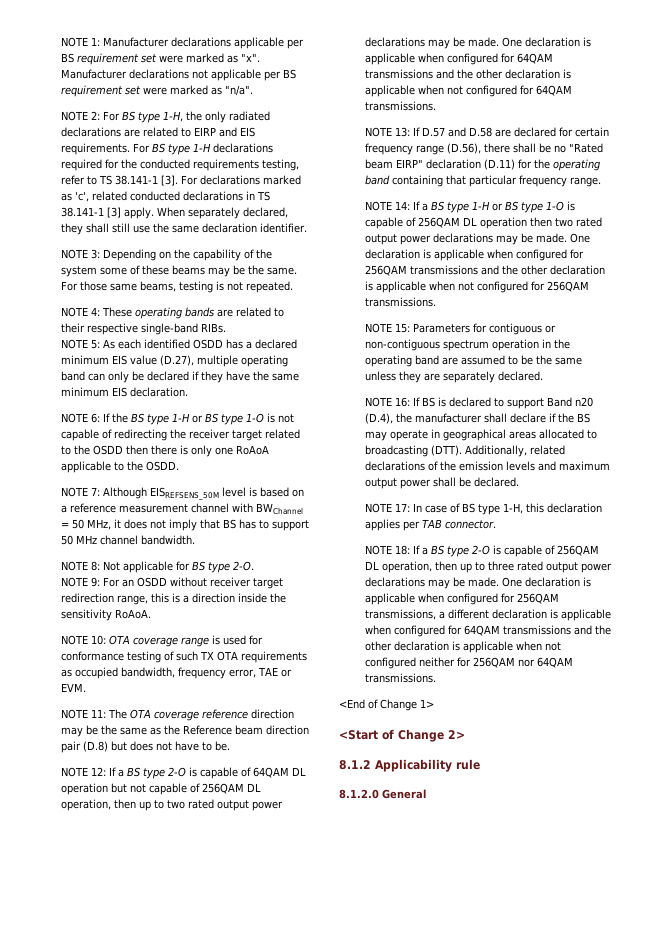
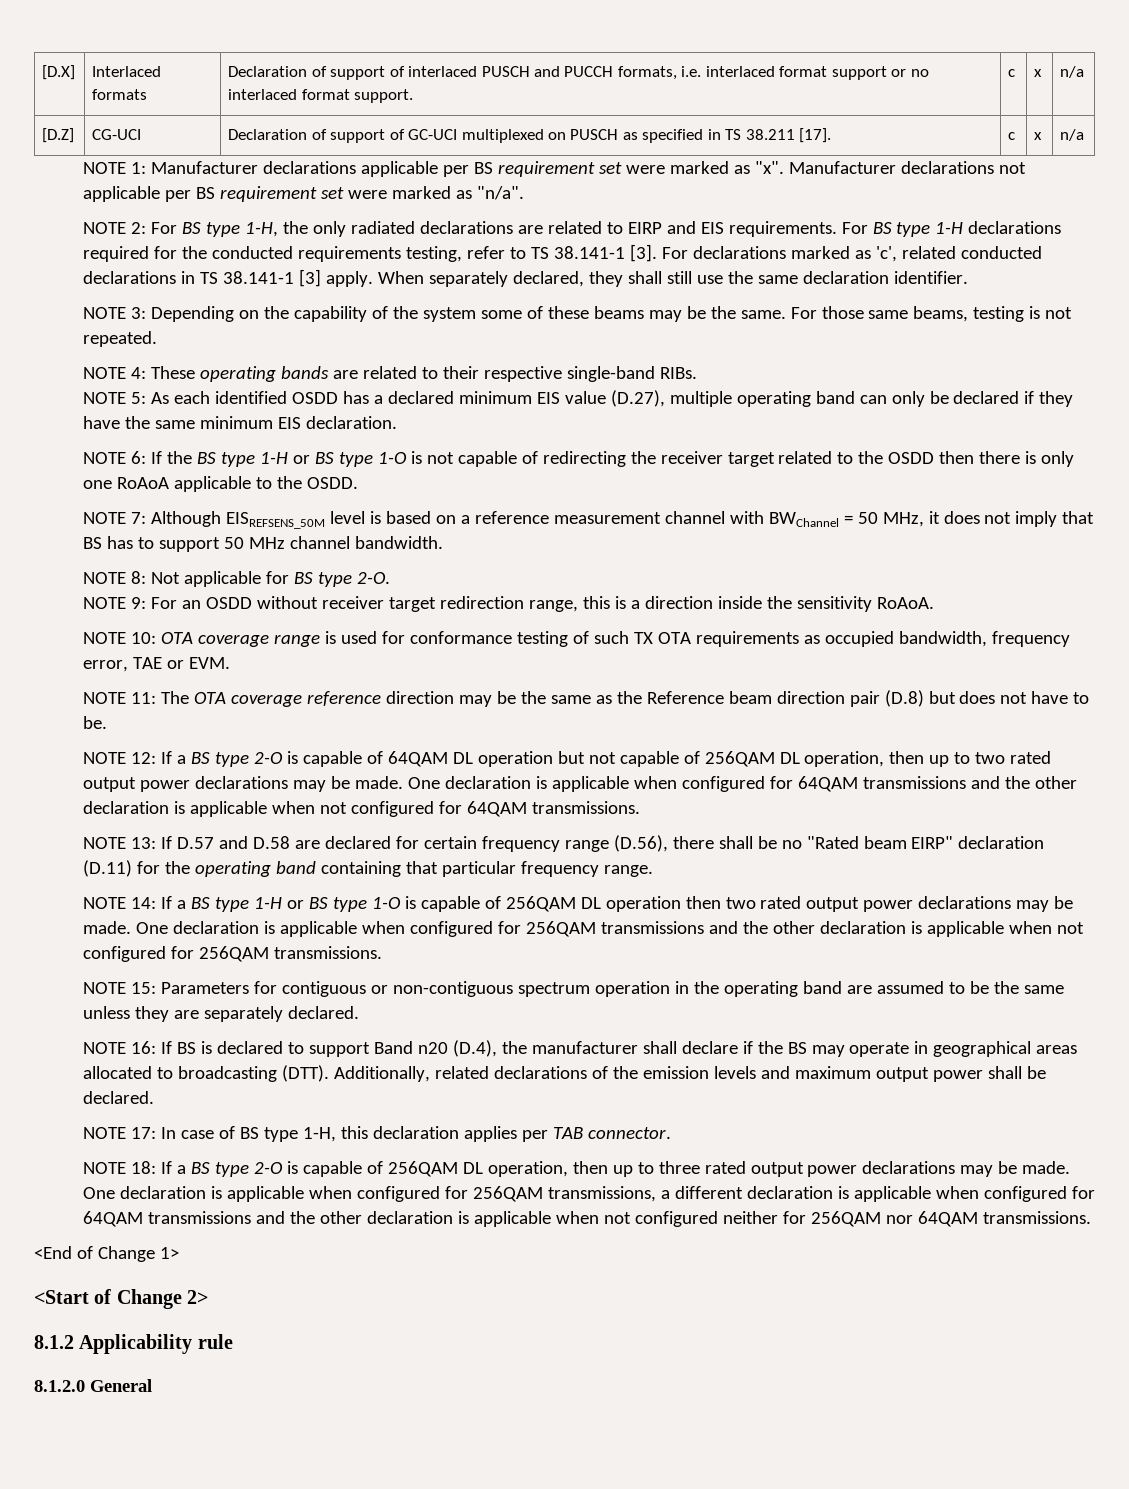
+ [D.X] | Interlaced formats | Declaration of support of interlaced PUSCH and PUCCH formats, i.e. interlaced format support or no interlaced format support. | c | x | n/a
+ [D.Z] | CG-UCI | Declaration of support of GC-UCI multiplexed on PUSCH as specified in TS 38.211 [17]. | c | x | n/a

